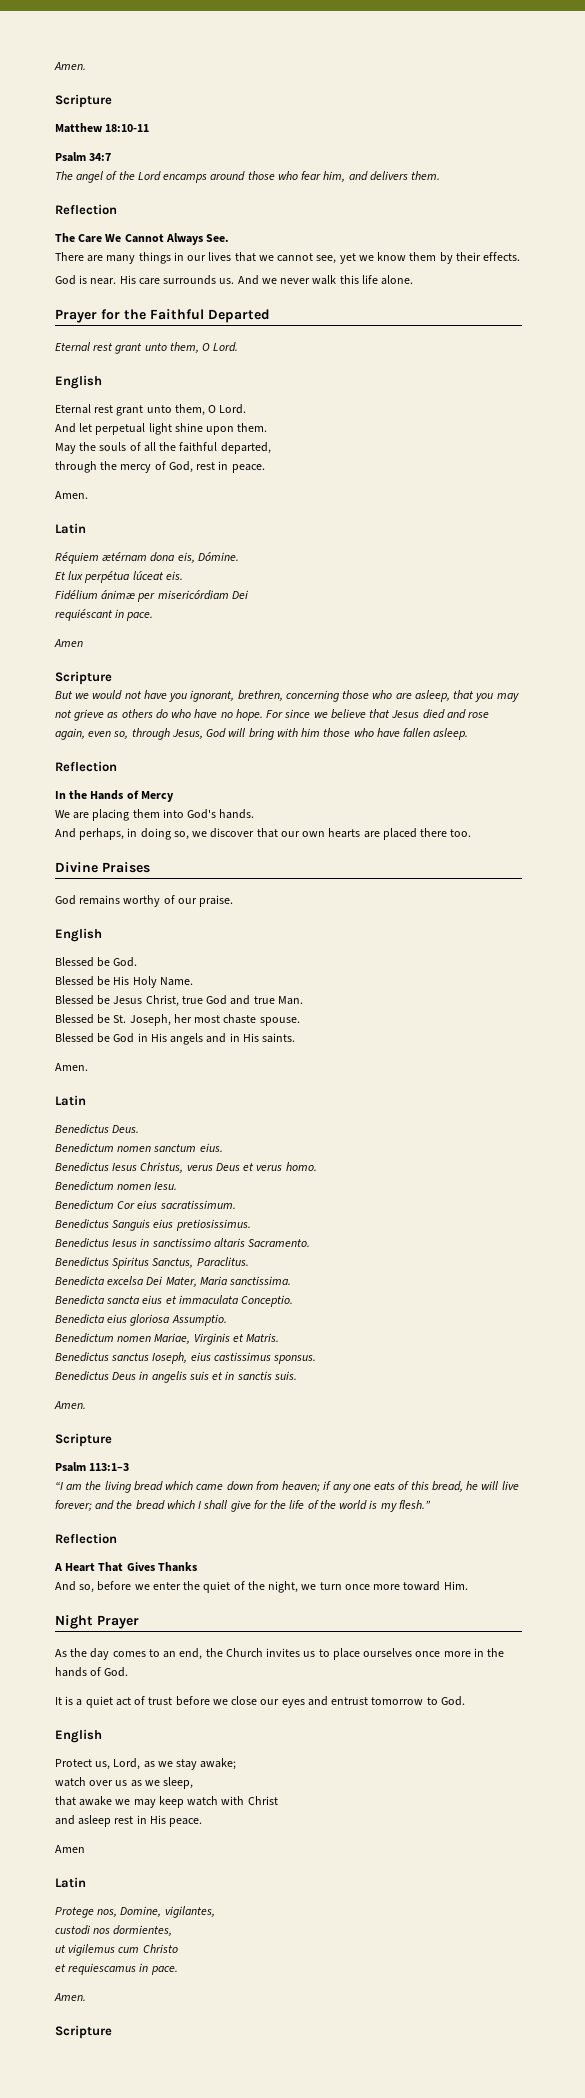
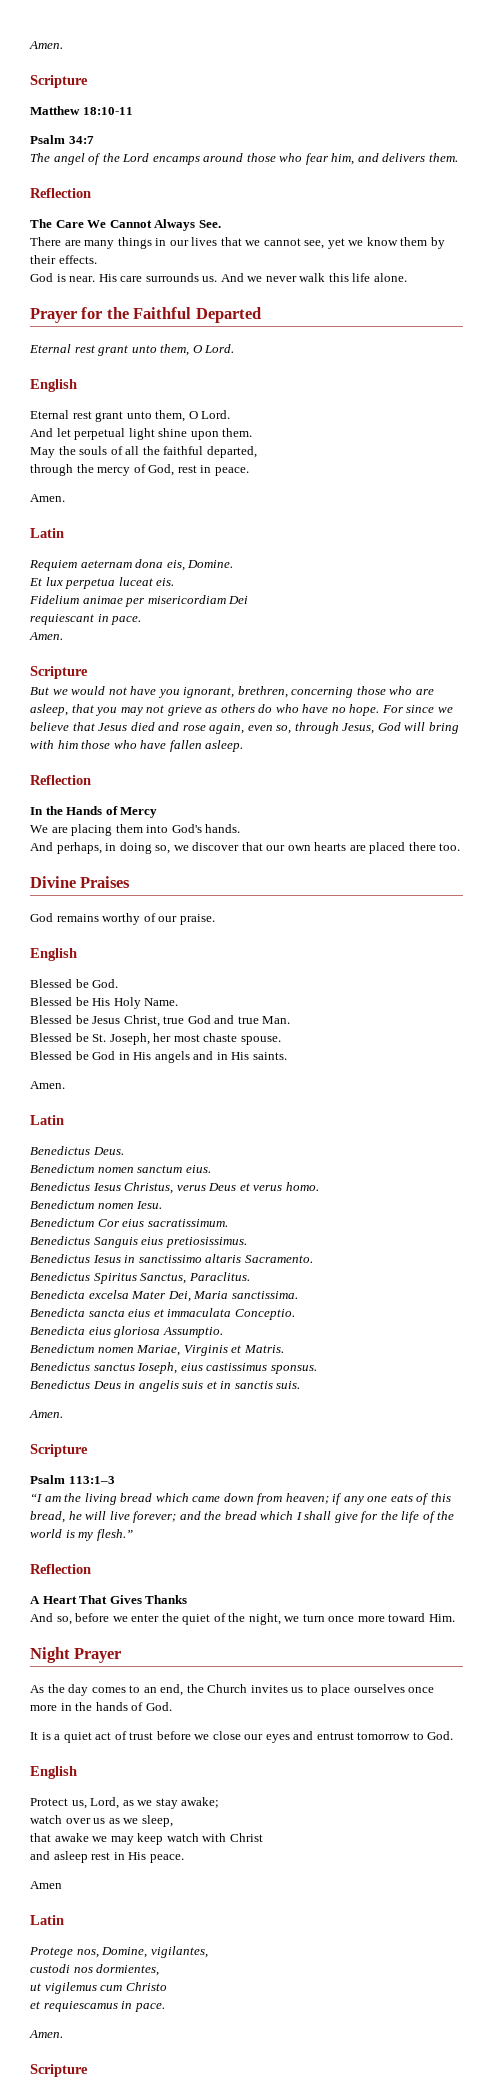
- Réquiem ætérnam dona eis, Dómine.
+ Requiem aeternam dona eis, Domine.
- Et lux perpétua lúceat eis.
+ Et lux perpetua luceat eis.
- Fidélium ánimæ per misericórdiam Dei
+ Fidelium animae per misericordiam Dei
- requiéscant in pace.
- Amen
+ requiescant in pace.
+ Amen.
- Benedicta excelsa Dei Mater, Maria sanctissima.
+ Benedicta excelsa Mater Dei, Maria sanctissima.

